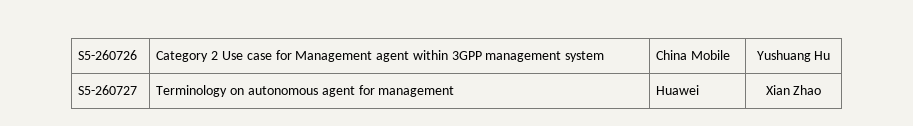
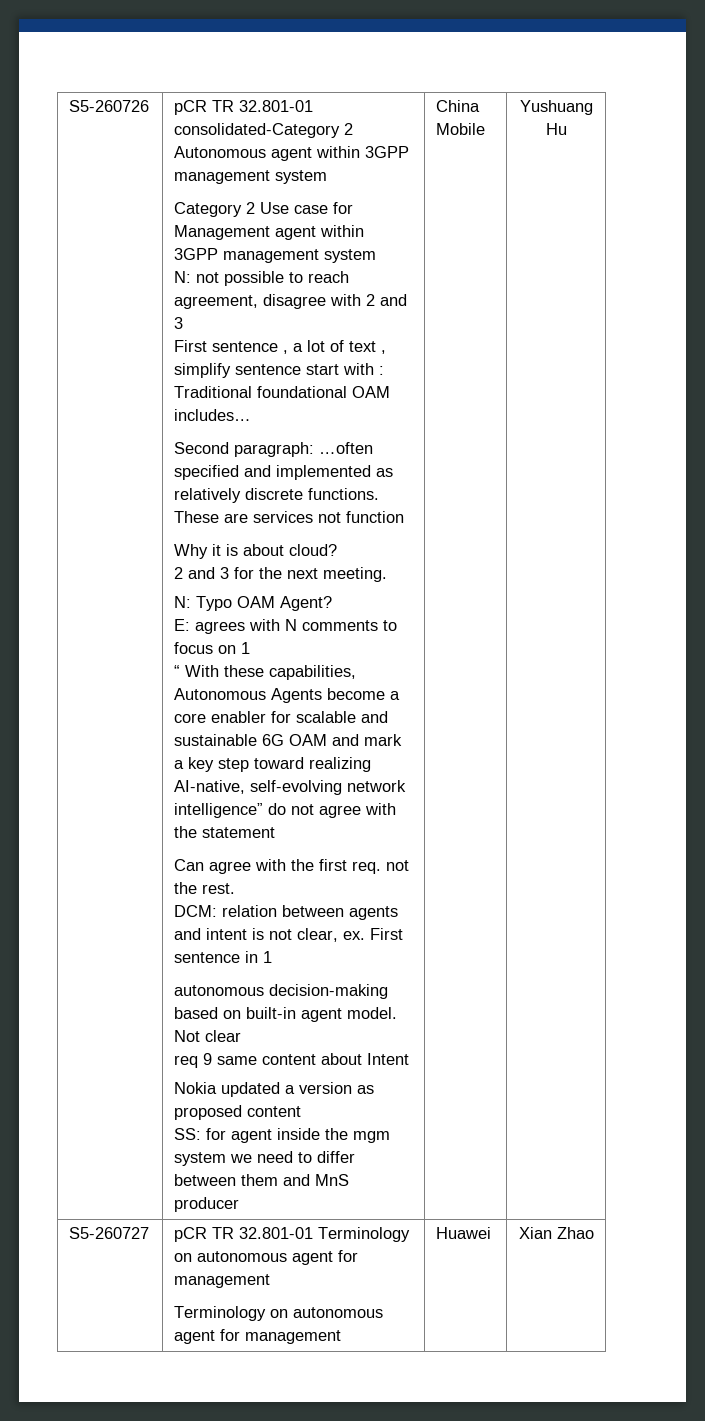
+ pCR TR 32.801-01 consolidated-Category 2 Autonomous agent within 3GPP management system
+ N: not possible to reach agreement, disagree with 2 and 3
+ First sentence , a lot of text , simplify sentence start with : Traditional foundational OAM includes…
+ Second paragraph: …often specified and implemented as relatively discrete functions. These are services not function
+ Why it is about cloud?
+ 2 and 3 for the next meeting.
+ N: Typo OAM Agent?
+ E: agrees with N comments to focus on 1
+ “ With these capabilities, Autonomous Agents become a core enabler for scalable and sustainable 6G OAM and mark a key step toward realizing AI‑native, self‑evolving network intelligence” do not agree with the statement
+ Can agree with the first req. not the rest.
+ DCM: relation between agents and intent is not clear, ex. First sentence in 1
+ autonomous decision-making based on built-in agent model. Not clear
+ req 9 same content about Intent
+ Nokia updated a version as proposed content
+ SS: for agent inside the mgm system we need to differ between them and MnS producer
- S5-260727 | Terminology on autonomous agent for management | Huawei | Xian Zhao
+ S5-260727 | pCR TR 32.801-01 Terminology on autonomous agent for management
+ Terminology on autonomous agent for management | Huawei | Xian Zhao

